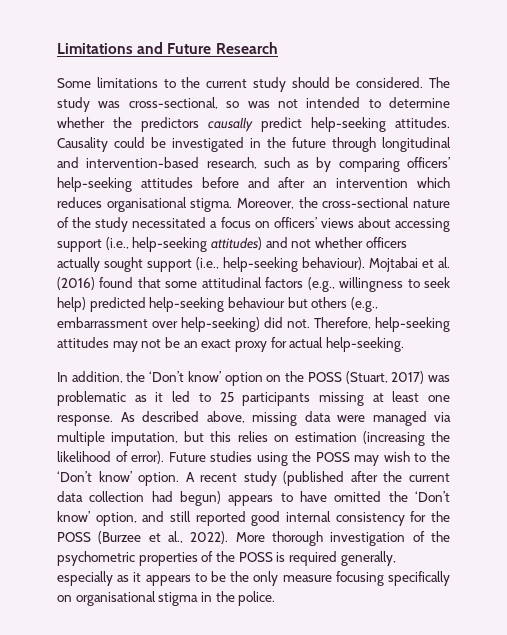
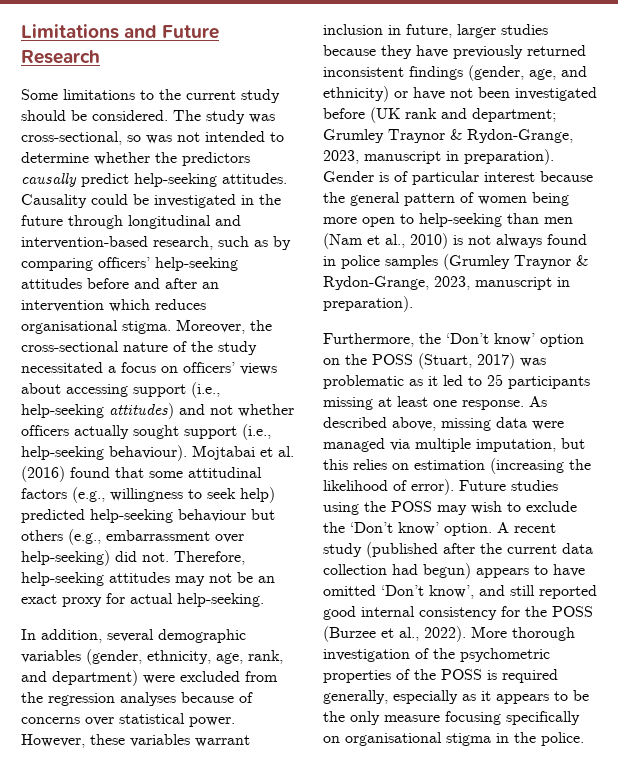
- In addition, the ‘Don’t know’ option on the POSS (Stuart, 2017) was problematic as it led to 25 participants missing at least one response.
+ In addition, several demographic variables (gender, ethnicity, age, rank, and department) were excluded from the regression analyses because of concerns over statistical power. However, these variables warrant inclusion in future, larger studies because they have previously returned inconsistent findings (gender, age, and ethnicity) or have not been investigated before (UK rank and department; Grumley Traynor & Rydon-Grange, 2023, manuscript in preparation). Gender is of particular interest because the general pattern of women being more open to help-seeking than men (Nam et al., 2010) is not always found in police samples (Grumley Traynor & Rydon-Grange, 2023, manuscript in preparation).
+ Furthermore, the ‘Don’t know’ option on the POSS (Stuart, 2017) was problematic as it led to 25 participants missing at least one response.
- Future studies using the POSS may wish to the ‘Don’t know’ option.
+ Future studies using the POSS may wish to exclude the ‘Don’t know’ option.
- A recent study (published after the current data collection had begun) appears to have omitted the ‘Don’t know’ option, and still reported good internal consistency for the POSS (Burzee et al., 2022).
+ A recent study (published after the current data collection had begun) appears to have omitted ‘Don’t know’, and still reported good internal consistency for the POSS (Burzee et al., 2022).

